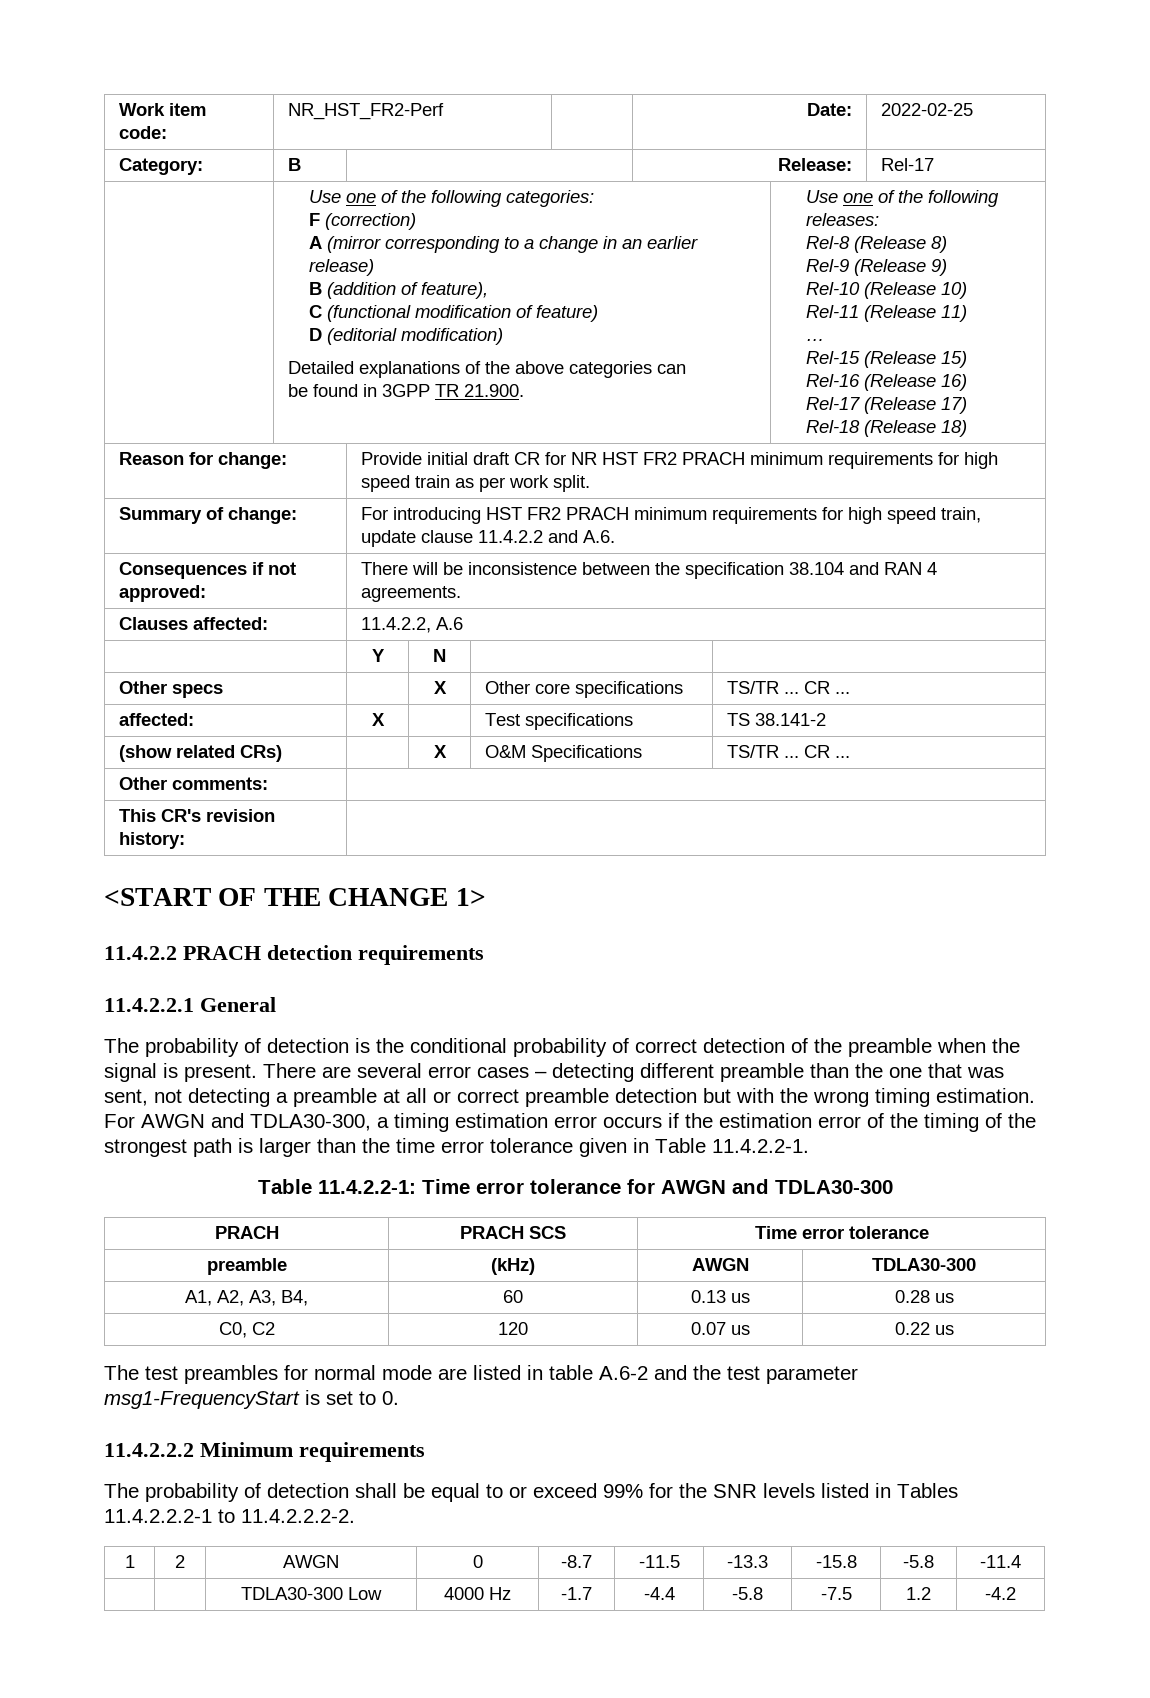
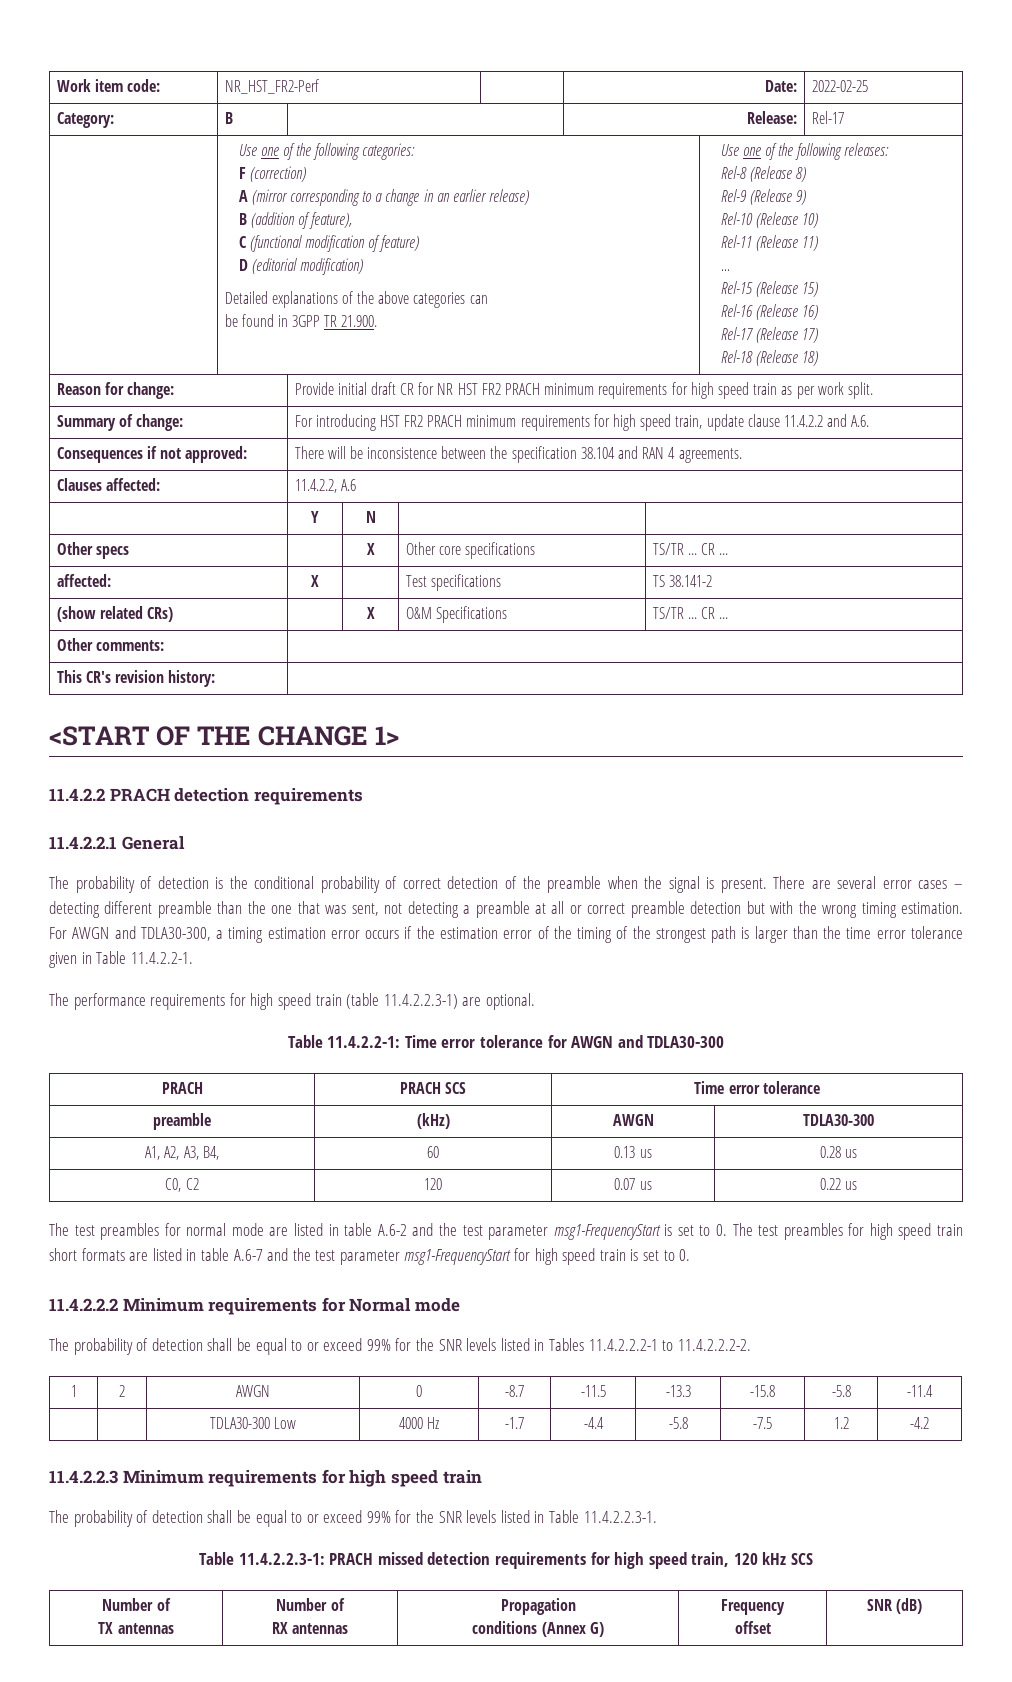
+ The performance requirements for high speed train (table 11.4.2.2.3-1) are optional.
- The test preambles for normal mode are listed in table A.6-2 and the test parameter msg1-FrequencyStart is set to 0.
+ The test preambles for normal mode are listed in table A.6-2 and the test parameter msg1-FrequencyStart is set to 0. The test preambles for high speed train short formats are listed in table A.6-7 and the test parameter msg1-FrequencyStart for high speed train is set to 0.
- 11.4.2.2.2 Minimum requirements
+ 11.4.2.2.2 Minimum requirements for Normal mode
+ 11.4.2.2.3 Minimum requirements for high speed train
+ The probability of detection shall be equal to or exceed 99% for the SNR levels listed in Table 11.4.2.2.3-1.
+ Table 11.4.2.2.3-1: PRACH missed detection requirements for high speed train, 120 kHz SCS
+ Number of
+ TX antennas | Number of
+ RX antennas | Propagation
+ conditions (Annex G) | Frequency
+ offset | SNR (dB)

